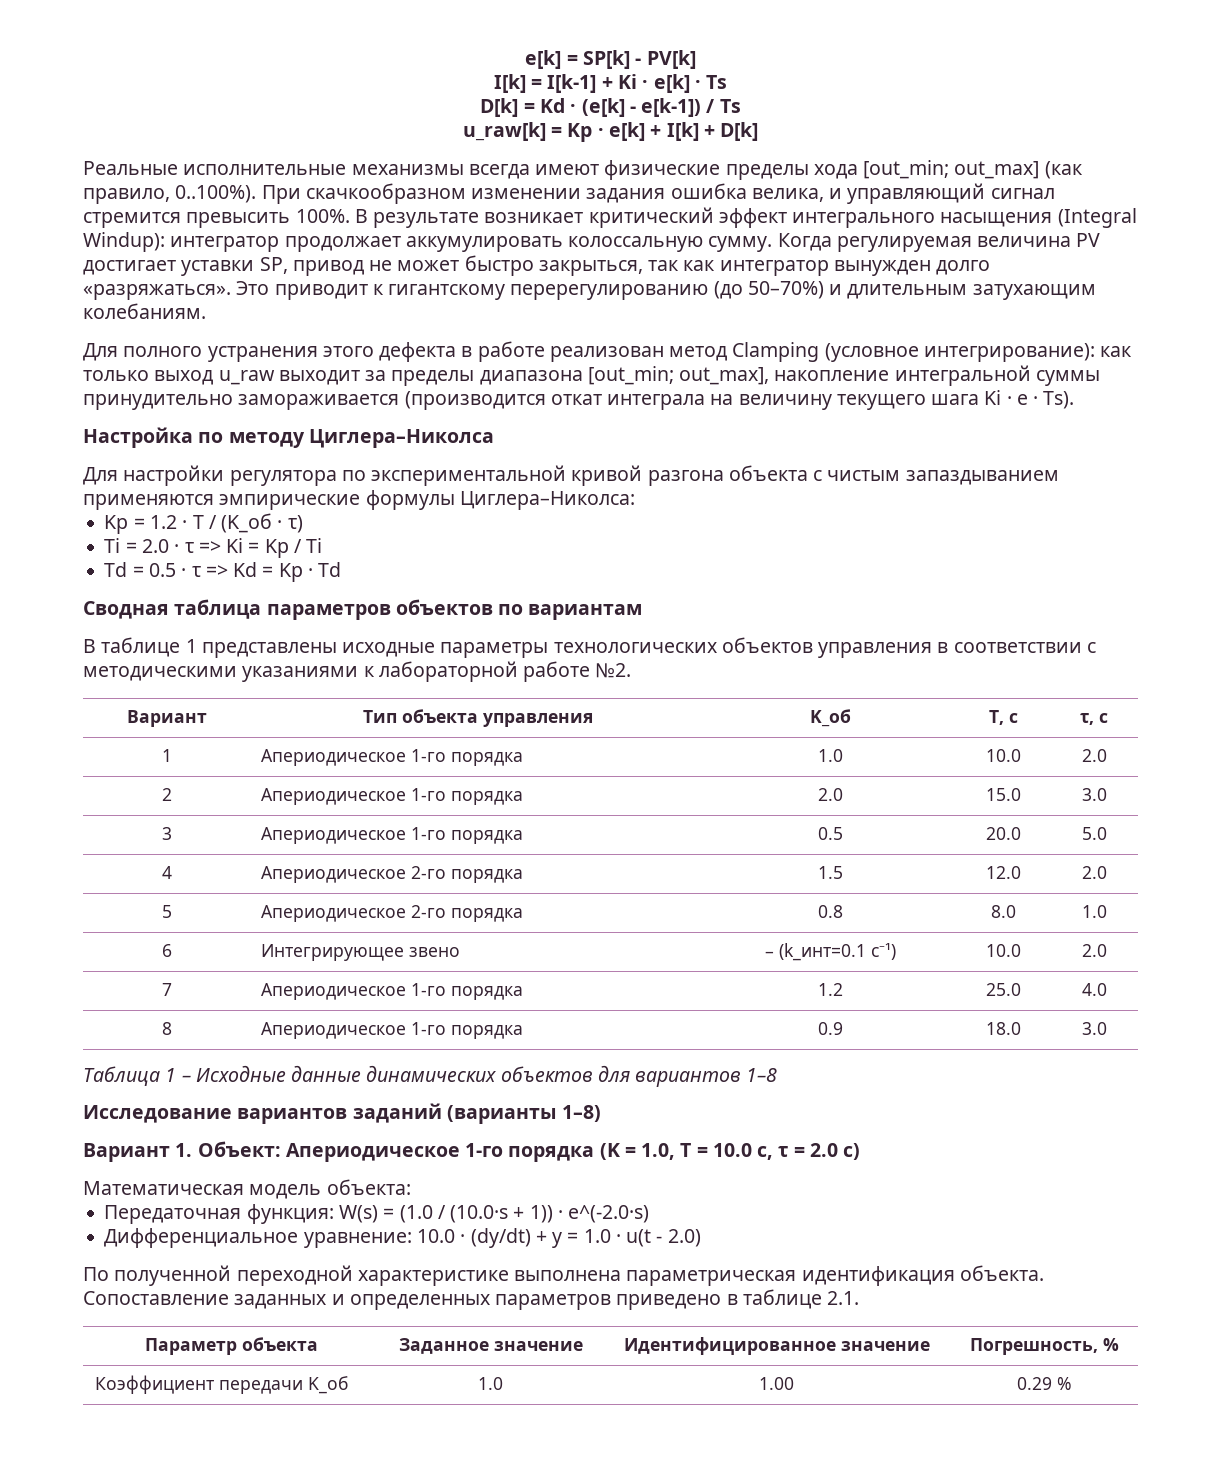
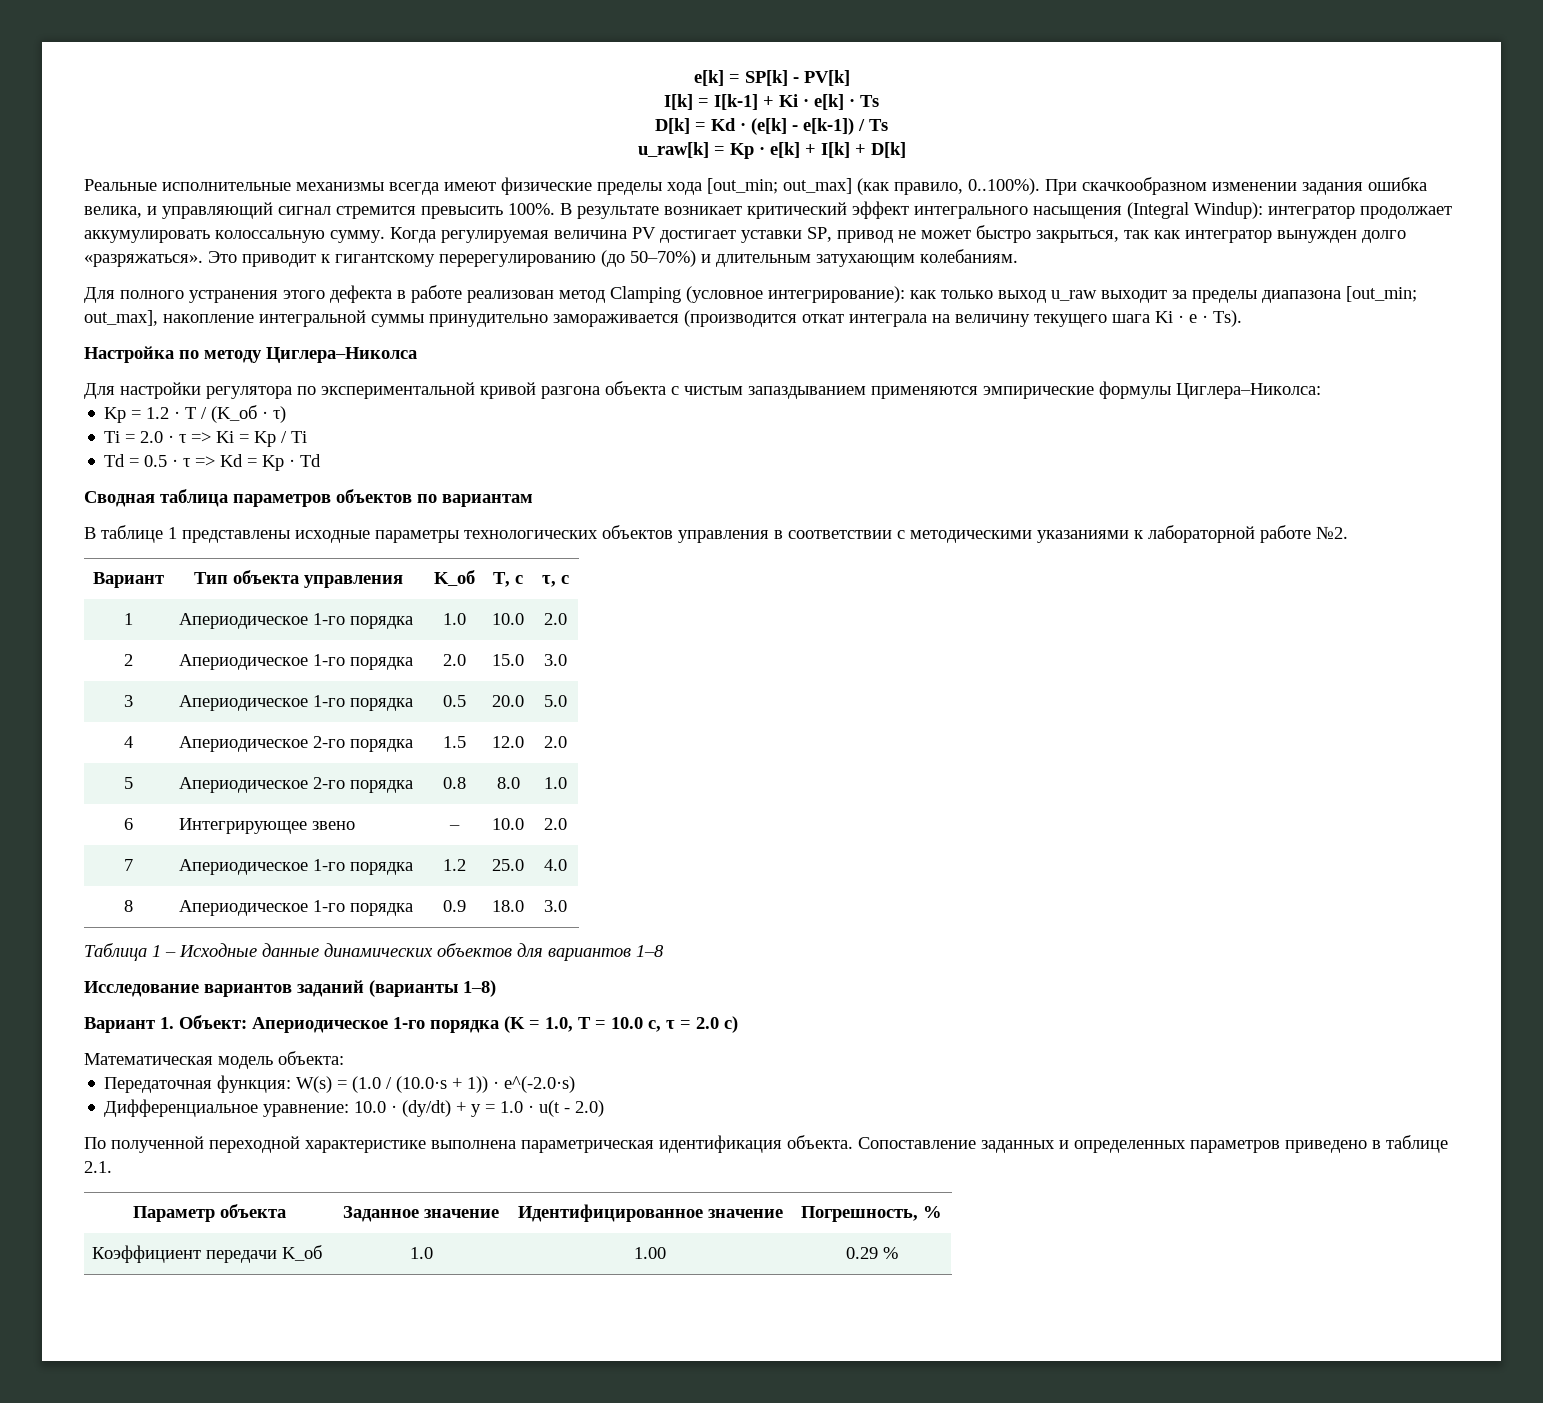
- 6 | Интегрирующее звено | – (k_инт=0.1 с⁻¹) | 10.0 | 2.0
+ 6 | Интегрирующее звено | – | 10.0 | 2.0

